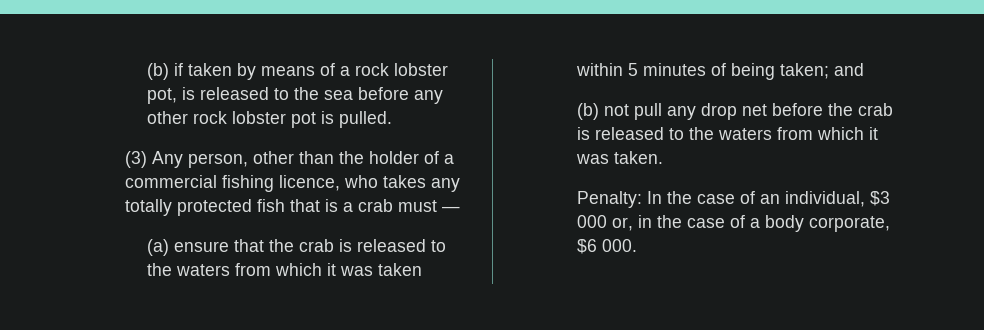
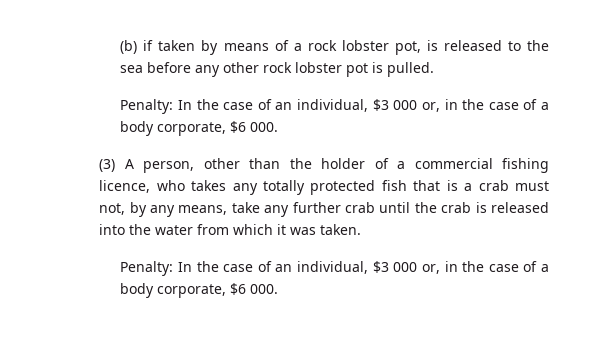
  (b) if taken by means of a rock lobster pot, is released to the sea before any other rock lobster pot is pulled.
+ Penalty: In the case of an individual, $3 000 or, in the case of a body corporate, $6 000.
- (3) Any person, other than the holder of a commercial fishing licence, who takes any totally protected fish that is a crab must —
- (a) ensure that the crab is released to the waters from which it was taken within 5 minutes of being taken; and
- (b) not pull any drop net before the crab is released to the waters from which it was taken.
+ (3) A person, other than the holder of a commercial fishing licence, who takes any totally protected fish that is a crab must not, by any means, take any further crab until the crab is released into the water from which it was taken.

